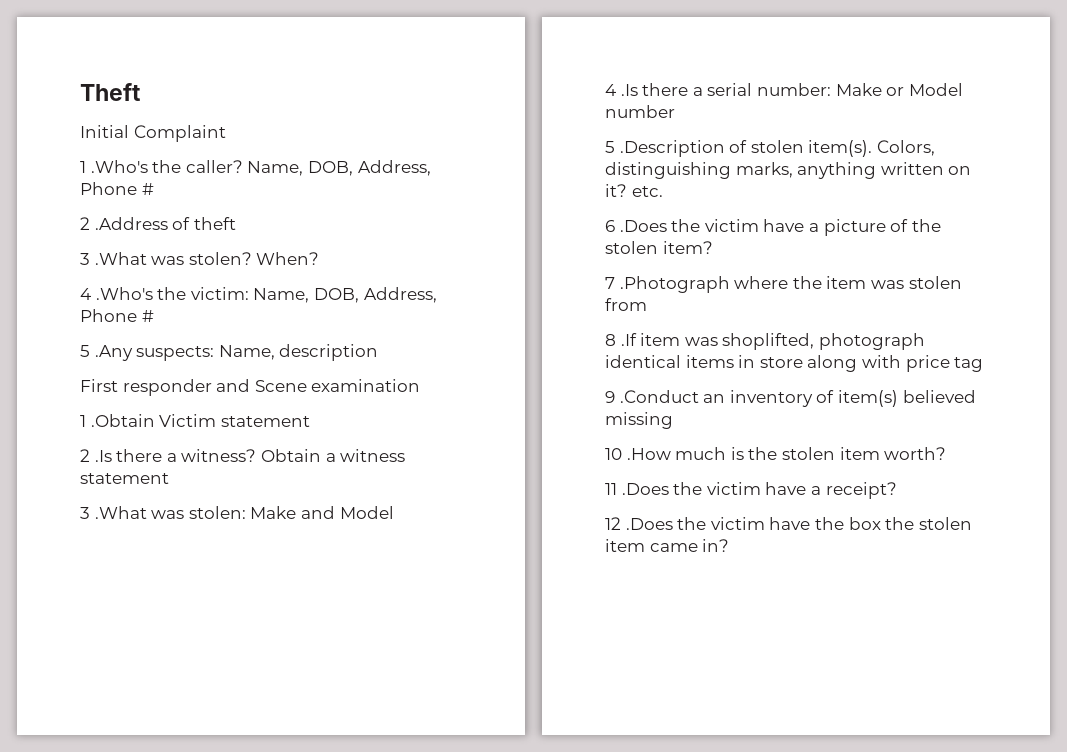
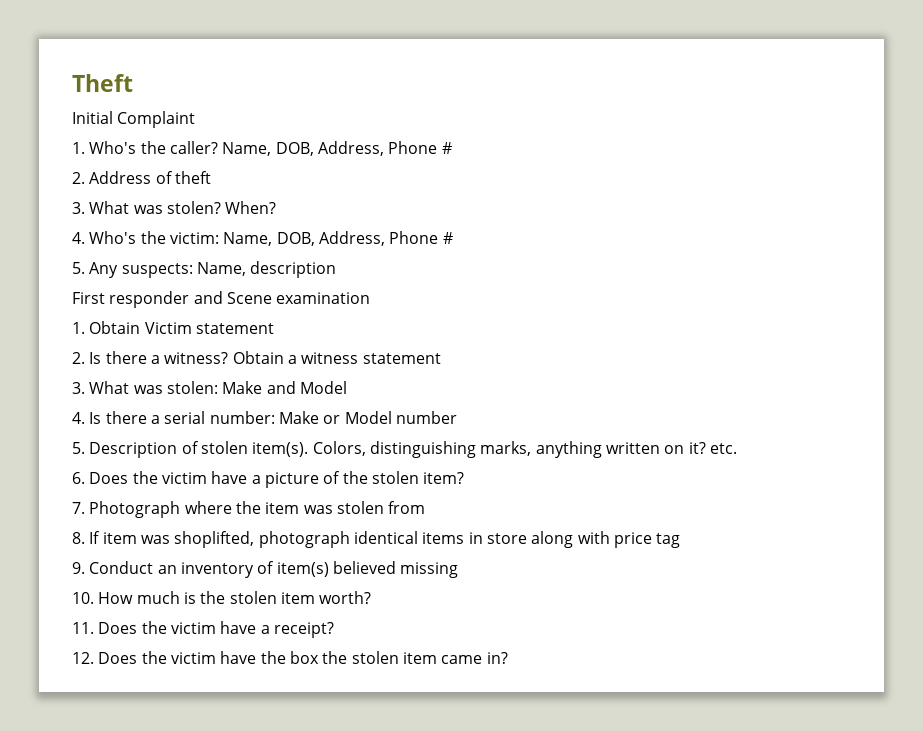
- 1 .Who's the caller?
+ 1. Who's the caller?
- 2 .Address of theft
+ 2. Address of theft
- 3 .What was stolen?
+ 3. What was stolen?
- 4 .Who's the victim: Name, DOB, Address, Phone #
+ 4. Who's the victim: Name, DOB, Address, Phone #
- 5 .Any suspects: Name, description
+ 5. Any suspects: Name, description
- 1 .Obtain Victim statement
+ 1. Obtain Victim statement
- 2 .Is there a witness?
+ 2. Is there a witness?
- 3 .What was stolen: Make and Model
+ 3. What was stolen: Make and Model
- 4 .Is there a serial number: Make or Model number
+ 4. Is there a serial number: Make or Model number
- 5 .Description of stolen item(s).
+ 5. Description of stolen item(s).
- 6 .Does the victim have a picture of the stolen item?
+ 6. Does the victim have a picture of the stolen item?
- 7 .Photograph where the item was stolen from
+ 7. Photograph where the item was stolen from
- 8 .If item was shoplifted, photograph identical items in store along with price tag
+ 8. If item was shoplifted, photograph identical items in store along with price tag
- 9 .Conduct an inventory of item(s) believed missing
+ 9. Conduct an inventory of item(s) believed missing
- 10 .How much is the stolen item worth?
+ 10. How much is the stolen item worth?
- 11 .Does the victim have a receipt?
+ 11. Does the victim have a receipt?
- 12 .Does the victim have the box the stolen item came in?
+ 12. Does the victim have the box the stolen item came in?

